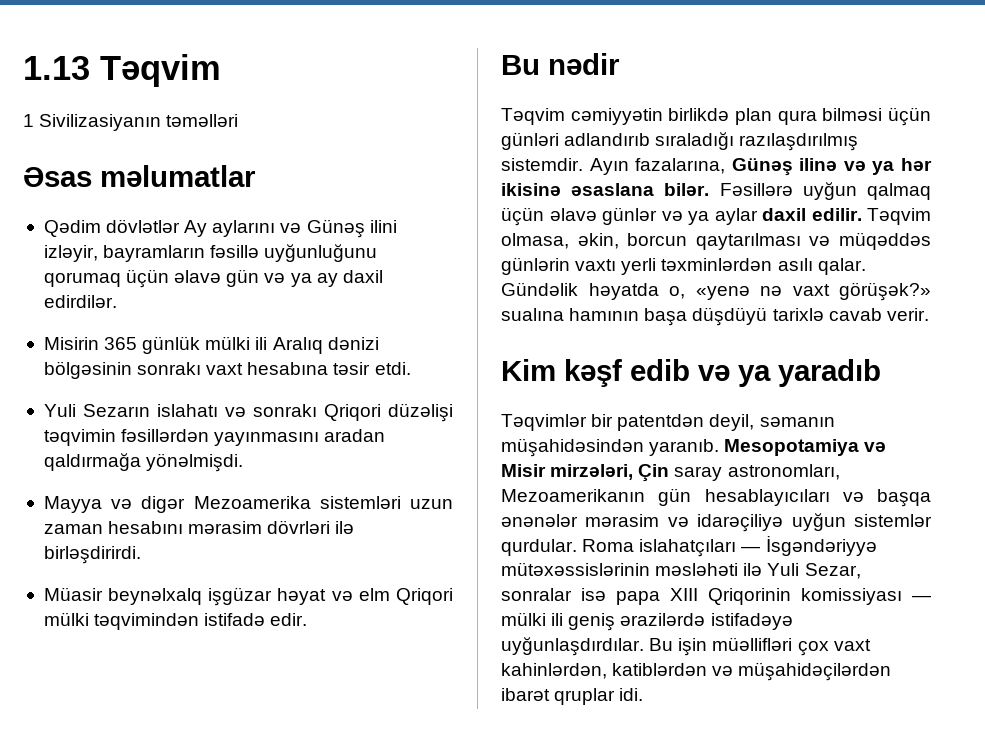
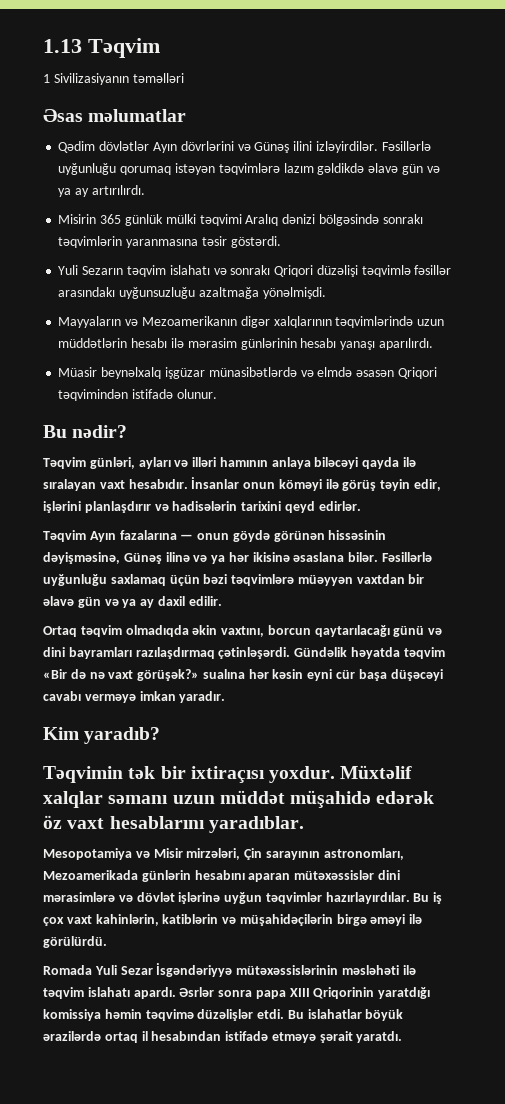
- Qədim dövlətlər Ay aylarını və Günəş ilini izləyir, bayramların fəsillə uyğunluğunu qorumaq üçün əlavə gün və ya ay daxil edirdilər.
+ Qədim dövlətlər Ayın dövrlərini və Günəş ilini izləyirdilər. Fəsillərlə uyğunluğu qorumaq istəyən təqvimlərə lazım gəldikdə əlavə gün və ya ay artırılırdı.
- Misirin 365 günlük mülki ili Aralıq dənizi bölgəsinin sonrakı vaxt hesabına təsir etdi.
+ Misirin 365 günlük mülki təqvimi Aralıq dənizi bölgəsində sonrakı təqvimlərin yaranmasına təsir göstərdi.
- Yuli Sezarın islahatı və sonrakı Qriqori düzəlişi təqvimin fəsillərdən yayınmasını aradan qaldırmağa yönəlmişdi.
- Mayya və digər Mezoamerika sistemləri uzun zaman hesabını mərasim dövrləri ilə birləşdirirdi.
- Müasir beynəlxalq işgüzar həyat və elm Qriqori mülki təqvimindən istifadə edir.
- Bu nədir
- Təqvim cəmiyyətin birlikdə plan qura bilməsi üçün günləri adlandırıb sıraladığı razılaşdırılmış sistemdir. Ayın fazalarına, Günəş ilinə və ya hər ikisinə əsaslana bilər.
+ Yuli Sezarın təqvim islahatı və sonrakı Qriqori düzəlişi təqvimlə fəsillər arasındakı uyğunsuzluğu azaltmağa yönəlmişdi.
+ Mayyaların və Mezoamerikanın digər xalqlarının təqvimlərində uzun müddətlərin hesabı ilə mərasim günlərinin hesabı yanaşı aparılırdı.
+ Müasir beynəlxalq işgüzar münasibətlərdə və elmdə əsasən Qriqori təqvimindən istifadə olunur.
+ Bu nədir?
+ Təqvim günləri, ayları və illəri hamının anlaya biləcəyi qayda ilə sıralayan vaxt hesabıdır. İnsanlar onun köməyi ilə görüş təyin edir, işlərini planlaşdırır və hadisələrin tarixini qeyd edirlər.
+ Təqvim Ayın fazalarına — onun göydə görünən hissəsinin dəyişməsinə, Günəş ilinə və ya hər ikisinə əsaslana bilər.
- Fəsillərə uyğun qalmaq üçün əlavə günlər və ya aylar daxil edilir. Təqvim olmasa, əkin, borcun qaytarılması və müqəddəs günlərin vaxtı yerli təxminlərdən asılı qalar. Gündəlik həyatda o, «yenə nə vaxt görüşək?» sualına hamının başa düşdüyü tarixlə cavab verir.
- Kim kəşf edib və ya yaradıb
- Təqvimlər bir patentdən deyil, səmanın müşahidəsindən yaranıb. Mesopotamiya və Misir mirzələri, Çin saray astronomları, Mezoamerikanın gün hesablayıcıları və başqa ənənələr mərasim və idarəçiliyə uyğun sistemlər qurdular. Roma islahatçıları — İsgəndəriyyə mütəxəssislərinin məsləhəti ilə Yuli Sezar, sonralar isə papa XIII Qriqorinin komissiyası — mülki ili geniş ərazilərdə istifadəyə uyğunlaşdırdılar. Bu işin müəllifləri çox vaxt kahinlərdən, katiblərdən və müşahidəçilərdən ibarət qruplar idi.
+ Fəsillərlə uyğunluğu saxlamaq üçün bəzi təqvimlərə müəyyən vaxtdan bir əlavə gün və ya ay daxil edilir.
+ Ortaq təqvim olmadıqda əkin vaxtını, borcun qaytarılacağı günü və dini bayramları razılaşdırmaq çətinləşərdi. Gündəlik həyatda təqvim «Bir də nə vaxt görüşək?» sualına hər kəsin eyni cür başa düşəcəyi cavabı verməyə imkan yaradır.
+ Kim yaradıb?
+ Təqvimin tək bir ixtiraçısı yoxdur. Müxtəlif xalqlar səmanı uzun müddət müşahidə edərək öz vaxt hesablarını yaradıblar.
+ Mesopotamiya və Misir mirzələri, Çin sarayının astronomları, Mezoamerikada günlərin hesabını aparan mütəxəssislər dini mərasimlərə və dövlət işlərinə uyğun təqvimlər hazırlayırdılar. Bu iş çox vaxt kahinlərin, katiblərin və müşahidəçilərin birgə əməyi ilə görülürdü.
+ Romada Yuli Sezar İsgəndəriyyə mütəxəssislərinin məsləhəti ilə təqvim islahatı apardı. Əsrlər sonra papa XIII Qriqorinin yaratdığı komissiya həmin təqvimə düzəlişlər etdi. Bu islahatlar böyük ərazilərdə ortaq il hesabından istifadə etməyə şərait yaratdı.

